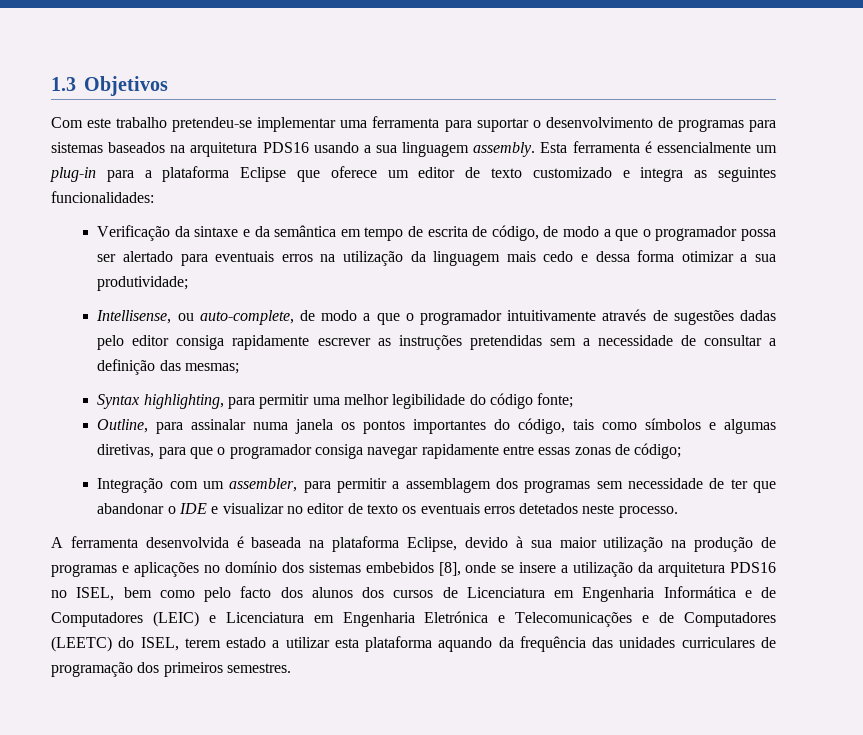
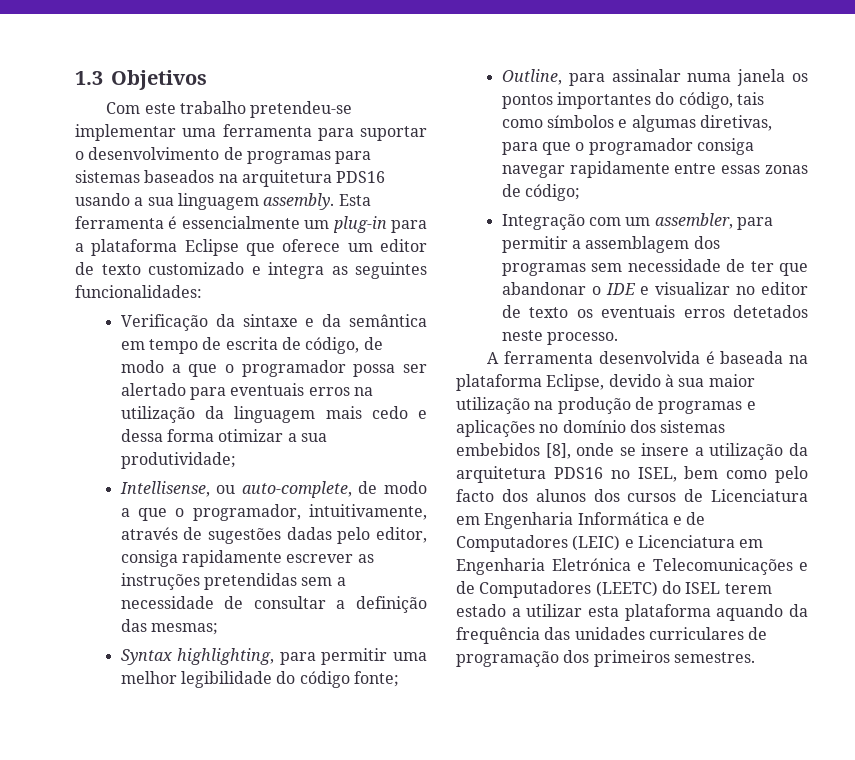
- Intellisense, ou auto-complete, de modo a que o programador intuitivamente através de sugestões dadas pelo editor consiga rapidamente escrever as instruções pretendidas sem a necessidade de consultar a definição das mesmas;
+ Intellisense, ou auto-complete, de modo a que o programador, intuitivamente, através de sugestões dadas pelo editor, consiga rapidamente escrever as instruções pretendidas sem a necessidade de consultar a definição das mesmas;
- A ferramenta desenvolvida é baseada na plataforma Eclipse, devido à sua maior utilização na produção de programas e aplicações no domínio dos sistemas embebidos [8], onde se insere a utilização da arquitetura PDS16 no ISEL, bem como pelo facto dos alunos dos cursos de Licenciatura em Engenharia Informática e de Computadores (LEIC) e Licenciatura em Engenharia Eletrónica e Telecomunicações e de Computadores (LEETC) do ISEL, terem estado a utilizar esta plataforma aquando da frequência das unidades curriculares de programação dos primeiros semestres.
+ A ferramenta desenvolvida é baseada na plataforma Eclipse, devido à sua maior utilização na produção de programas e aplicações no domínio dos sistemas embebidos [8], onde se insere a utilização da arquitetura PDS16 no ISEL, bem como pelo facto dos alunos dos cursos de Licenciatura em Engenharia Informática e de Computadores (LEIC) e Licenciatura em Engenharia Eletrónica e Telecomunicações e de Computadores (LEETC) do ISEL terem estado a utilizar esta plataforma aquando da frequência das unidades curriculares de programação dos primeiros semestres.

